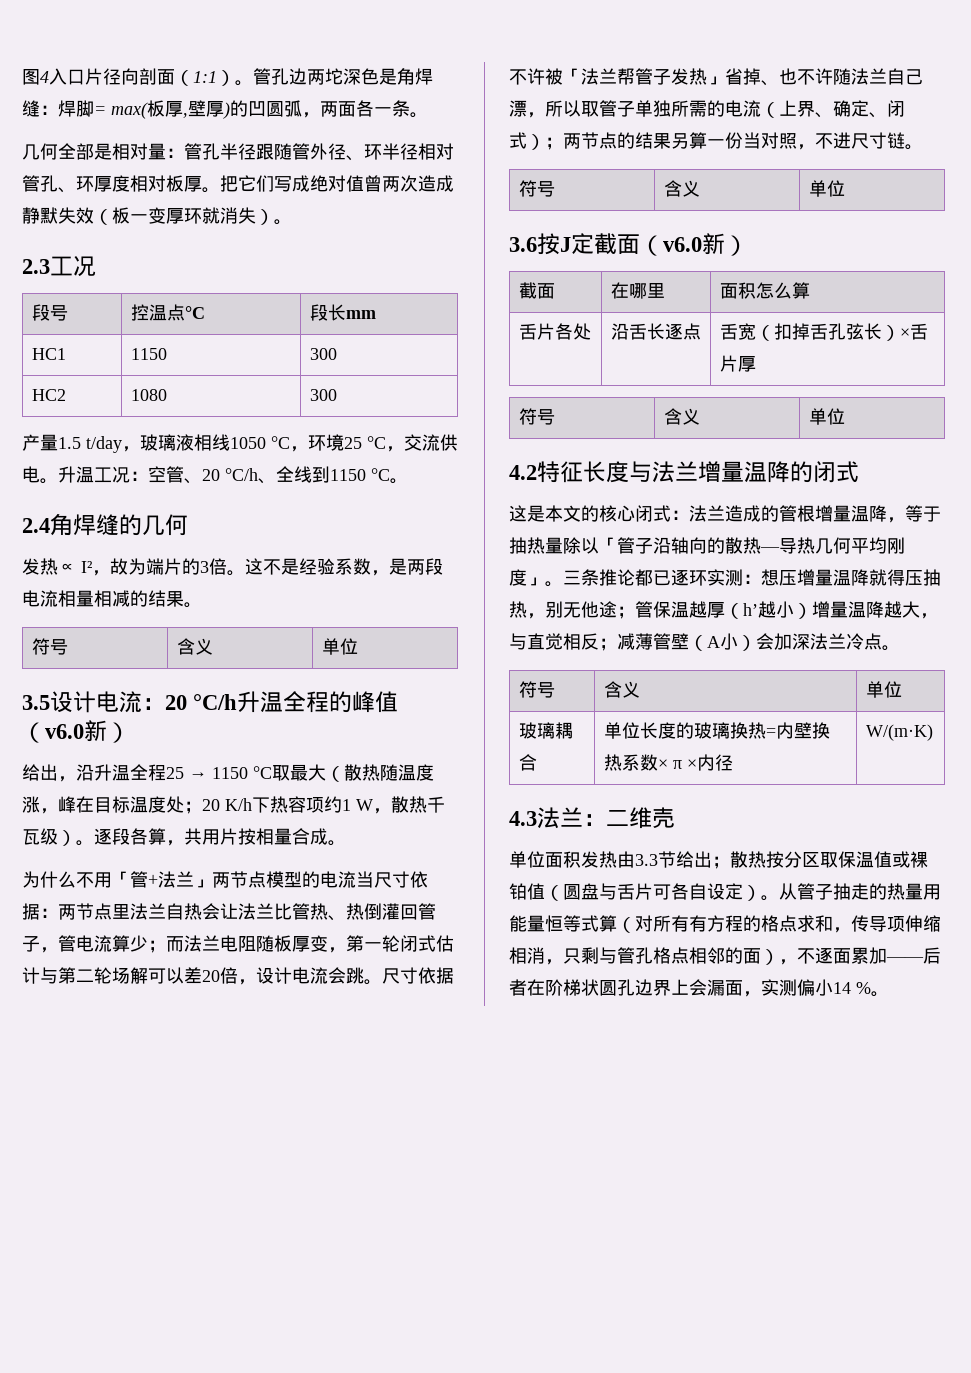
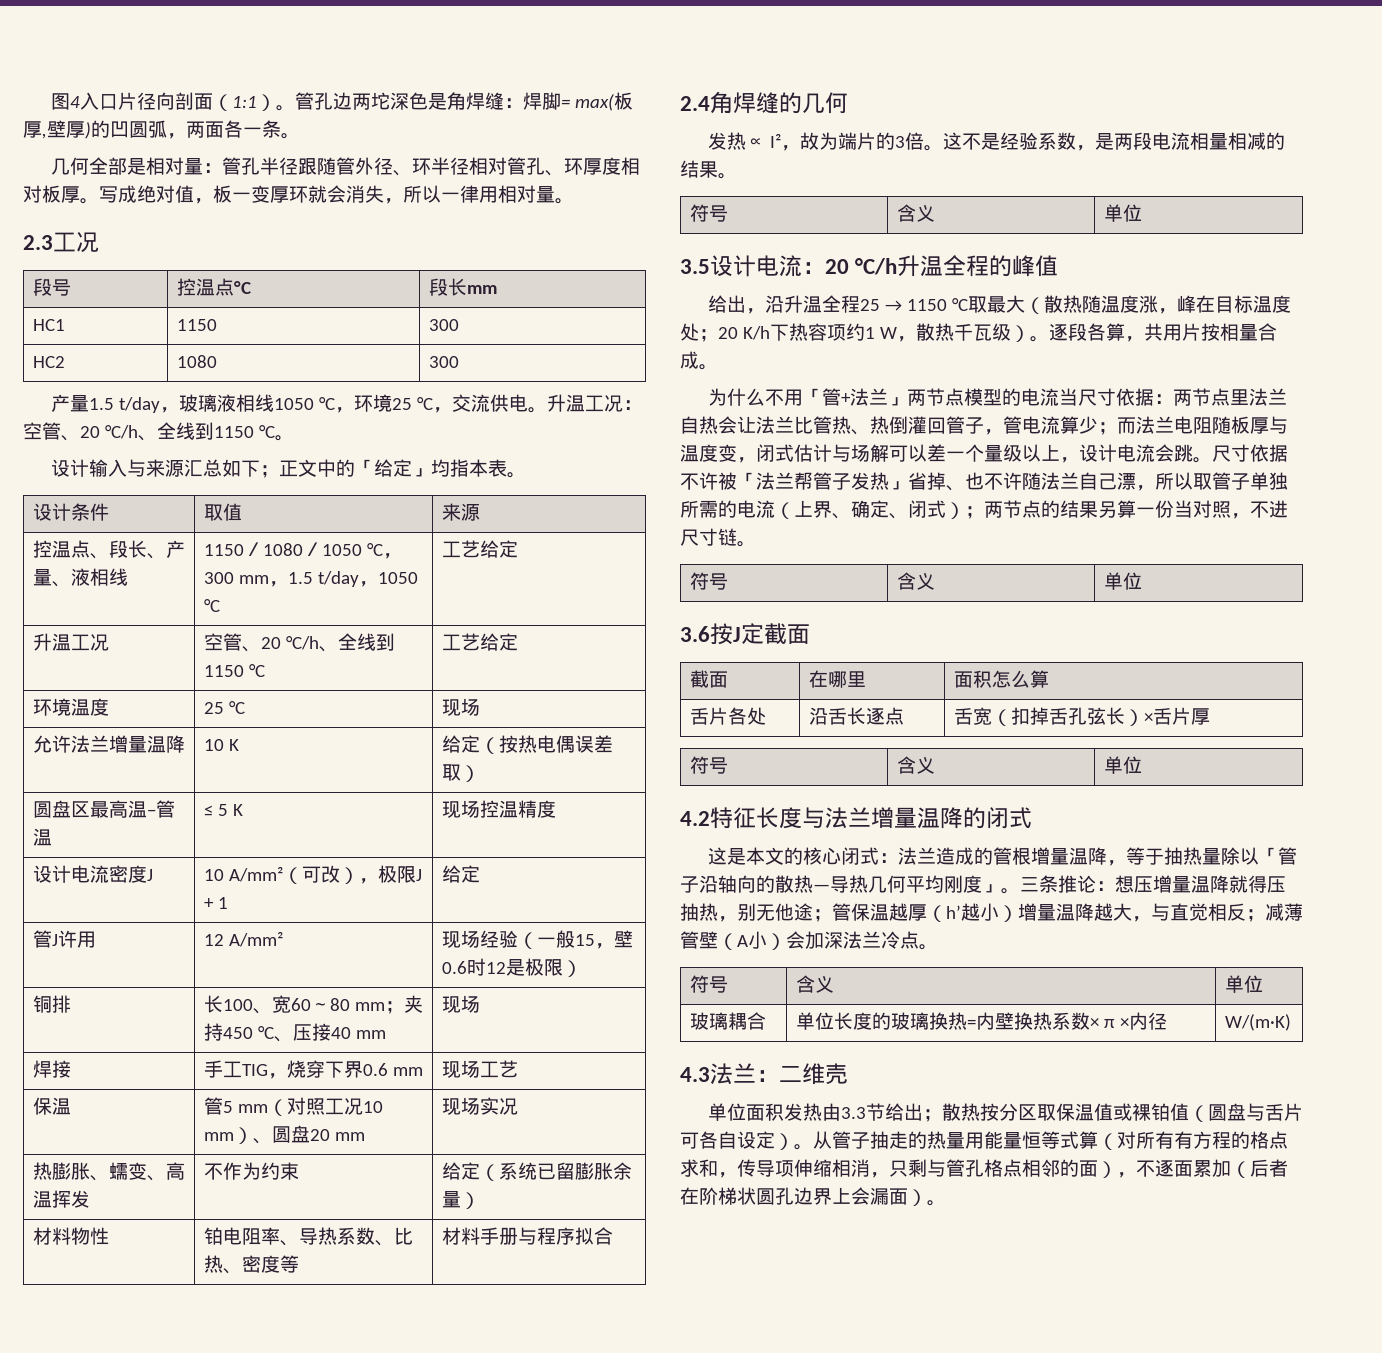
- 把它们写成绝对值曾两次造成静默失效（板一变厚环就消失）。
+ 写成绝对值，板一变厚环就会消失，所以一律用相对量。
+ 设计输入与来源汇总如下；正文中的「给定」均指本表。
+ 设计条件 | 取值 | 来源
+ 控温点、段长、产量、液相线 | 1150／1080／1050 °C，300 mm，1.5 t/day，1050 °C | 工艺给定
+ 升温工况 | 空管、20 °C/h、全线到1150 °C | 工艺给定
+ 环境温度 | 25 °C | 现场
+ 允许法兰增量温降 | 10 K | 给定（按热电偶误差取）
+ 圆盘区最高温−管温 | ≤ 5 K | 现场控温精度
+ 设计电流密度J | 10 A/mm²（可改），极限J + 1 | 给定
+ 管J许用 | 12 A/mm² | 现场经验（一般15，壁0.6时12是极限）
+ 铜排 | 长100、宽60～80 mm；夹持450 °C、压接40 mm | 现场
+ 焊接 | 手工TIG，烧穿下界0.6 mm | 现场工艺
+ 保温 | 管5 mm（对照工况10 mm）、圆盘20 mm | 现场实况
+ 热膨胀、蠕变、高温挥发 | 不作为约束 | 给定（系统已留膨胀余量）
+ 材料物性 | 铂电阻率、导热系数、比热、密度等 | 材料手册与程序拟合
- 3.5设计电流：20 °C/h升温全程的峰值（v6.0新）
+ 3.5设计电流：20 °C/h升温全程的峰值
- 为什么不用「管+法兰」两节点模型的电流当尺寸依据：两节点里法兰自热会让法兰比管热、热倒灌回管子，管电流算少；而法兰电阻随板厚变，第一轮闭式估计与第二轮场解可以差20倍，设计电流会跳。
+ 为什么不用「管+法兰」两节点模型的电流当尺寸依据：两节点里法兰自热会让法兰比管热、热倒灌回管子，管电流算少；而法兰电阻随板厚与温度变，闭式估计与场解可以差一个量级以上，设计电流会跳。
- 3.6按J定截面（v6.0新）
+ 3.6按J定截面
- 三条推论都已逐环实测：想压增量温降就得压抽热，别无他途；管保温越厚（h’越小）增量温降越大，与直觉相反；减薄管壁（A小）会加深法兰冷点。
+ 三条推论：想压增量温降就得压抽热，别无他途；管保温越厚（h’越小）增量温降越大，与直觉相反；减薄管壁（A小）会加深法兰冷点。
- 从管子抽走的热量用能量恒等式算（对所有有方程的格点求和，传导项伸缩相消，只剩与管孔格点相邻的面），不逐面累加——后者在阶梯状圆孔边界上会漏面，实测偏小14 %。
+ 从管子抽走的热量用能量恒等式算（对所有有方程的格点求和，传导项伸缩相消，只剩与管孔格点相邻的面），不逐面累加（后者在阶梯状圆孔边界上会漏面）。

